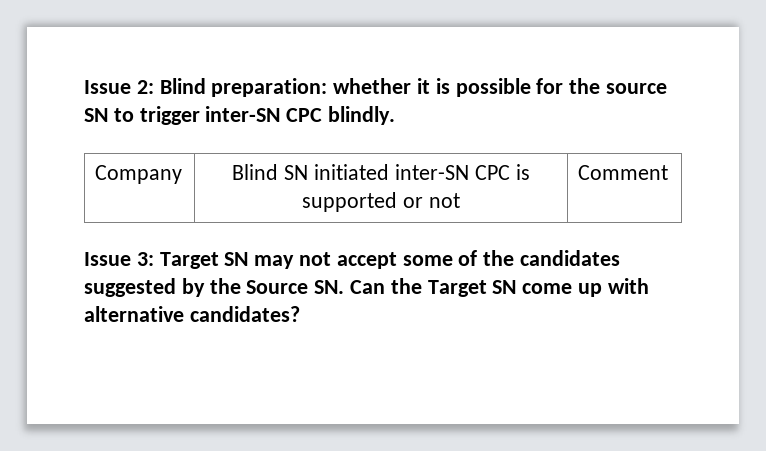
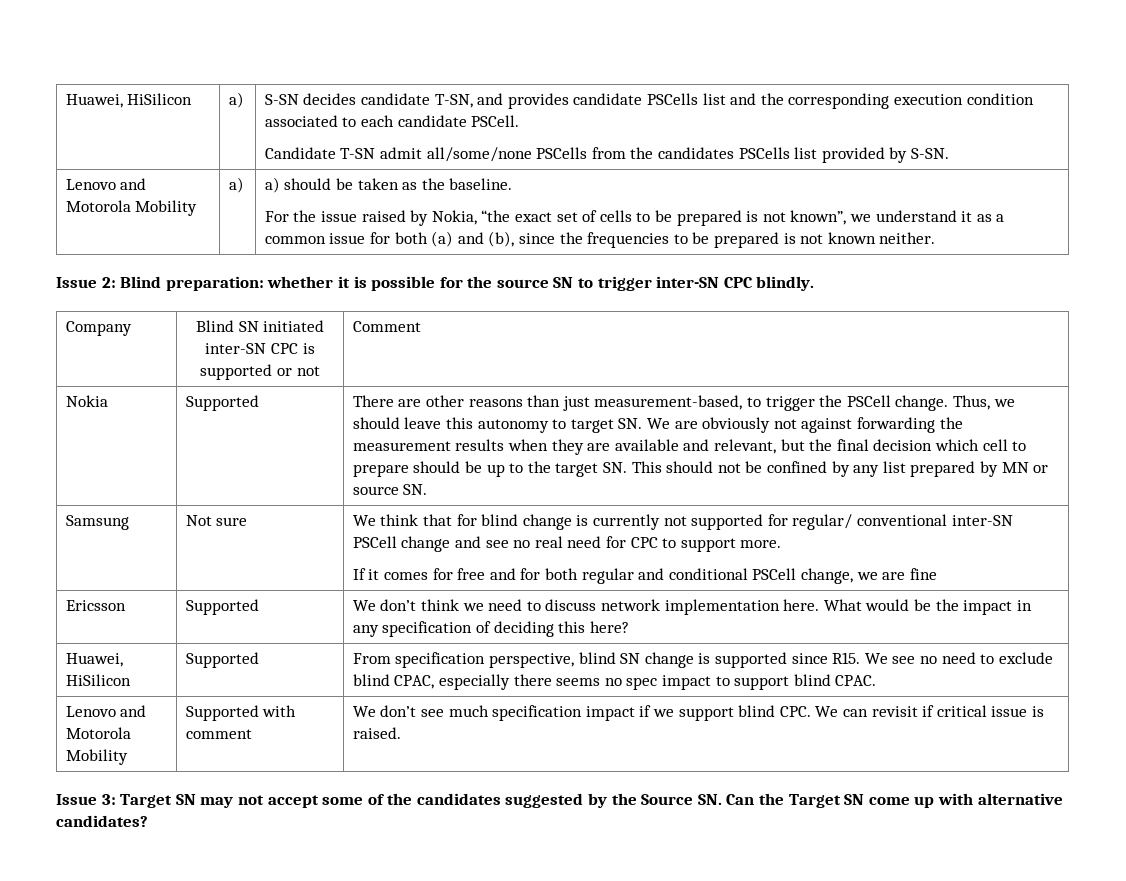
+ Huawei, HiSilicon | a) | S-SN decides candidate T-SN, and provides candidate PSCells list and the corresponding execution condition associated to each candidate PSCell.
+ Candidate T-SN admit all/some/none PSCells from the candidates PSCells list provided by S-SN.
+ Lenovo and Motorola Mobility | a) | a) should be taken as the baseline.
+ For the issue raised by Nokia, “the exact set of cells to be prepared is not known”, we understand it as a common issue for both (a) and (b), since the frequencies to be prepared is not known neither.
+ Nokia | Supported | There are other reasons than just measurement-based, to trigger the PSCell change. Thus, we should leave this autonomy to target SN. We are obviously not against forwarding the measurement results when they are available and relevant, but the final decision which cell to prepare should be up to the target SN. This should not be confined by any list prepared by MN or source SN.
+ Samsung | Not sure | We think that for blind change is currently not supported for regular/ conventional inter-SN PSCell change and see no real need for CPC to support more.
+ If it comes for free and for both regular and conditional PSCell change, we are fine
+ Ericsson | Supported | We don’t think we need to discuss network implementation here. What would be the impact in any specification of deciding this here?
+ Huawei, HiSilicon | Supported | From specification perspective, blind SN change is supported since R15. We see no need to exclude blind CPAC, especially there seems no spec impact to support blind CPAC.
+ Lenovo and Motorola Mobility | Supported with comment | We don’t see much specification impact if we support blind CPC. We can revisit if critical issue is raised.

